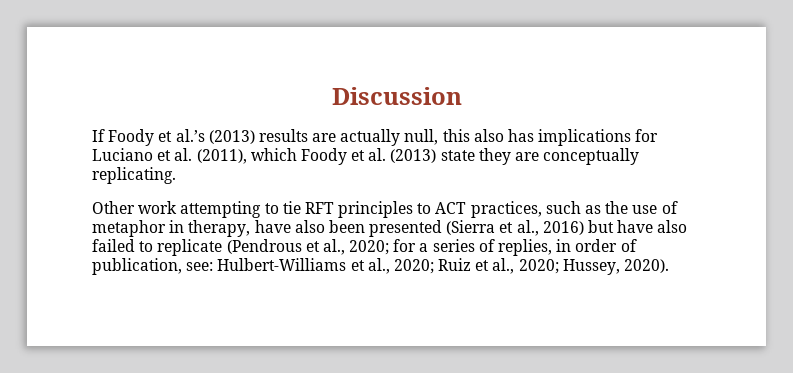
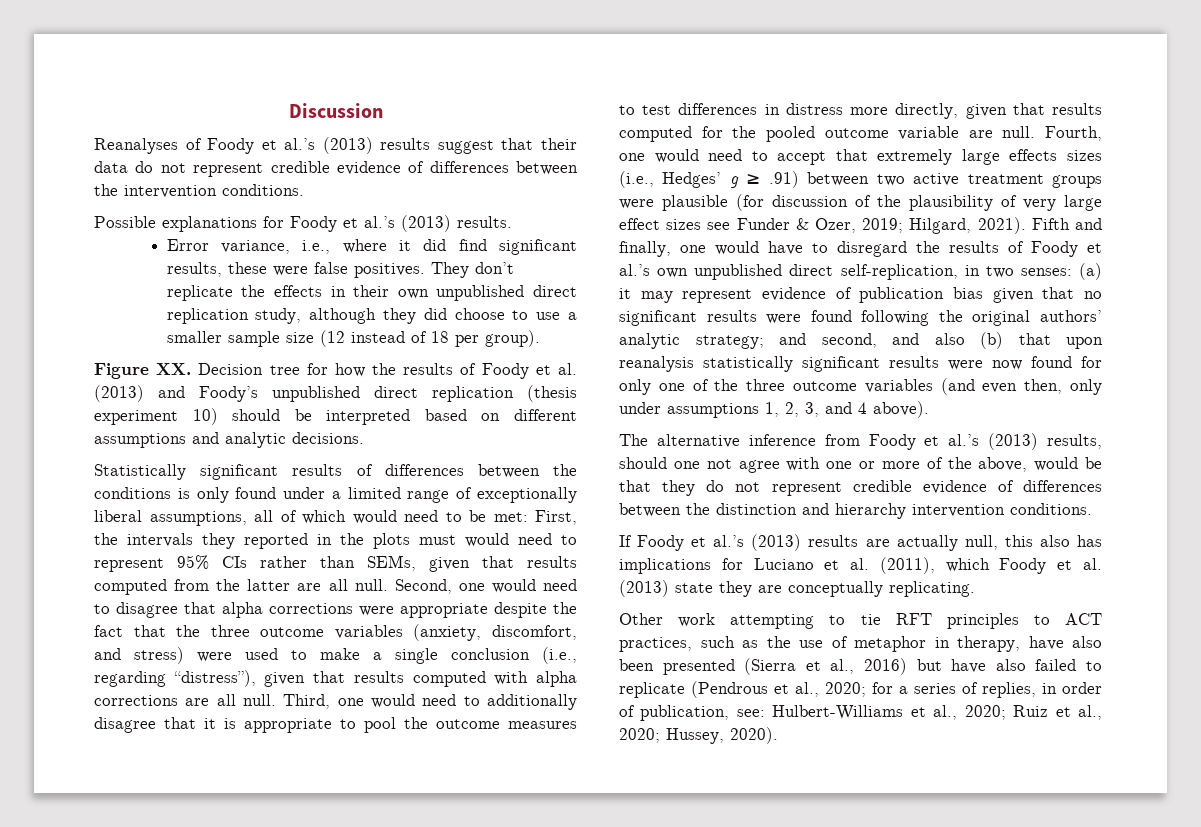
+ Reanalyses of Foody et al.’s (2013) results suggest that their data do not represent credible evidence of differences between the intervention conditions.
+ Possible explanations for Foody et al.’s (2013) results.
+ Error variance, i.e., where it did find significant results, these were false positives. They don’t replicate the effects in their own unpublished direct replication study, although they did choose to use a smaller sample size (12 instead of 18 per group).
+ Figure XX. Decision tree for how the results of Foody et al. (2013) and Foody’s unpublished direct replication (thesis experiment 10) should be interpreted based on different assumptions and analytic decisions.
+ Statistically significant results of differences between the conditions is only found under a limited range of exceptionally liberal assumptions, all of which would need to be met: First, the intervals they reported in the plots must would need to represent 95% CIs rather than SEMs, given that results computed from the latter are all null. Second, one would need to disagree that alpha corrections were appropriate despite the fact that the three outcome variables (anxiety, discomfort, and stress) were used to make a single conclusion (i.e., regarding “distress”), given that results computed with alpha corrections are all null. Third, one would need to additionally disagree that it is appropriate to pool the outcome measures to test differences in distress more directly, given that results computed for the pooled outcome variable are null. Fourth, one would need to accept that extremely large effects sizes (i.e., Hedges’ g ≥ .91) between two active treatment groups were plausible (for discussion of the plausibility of very large effect sizes see Funder & Ozer, 2019; Hilgard, 2021). Fifth and finally, one would have to disregard the results of Foody et al.’s own unpublished direct self-replication, in two senses: (a) it may represent evidence of publication bias given that no significant results were found following the original authors’ analytic strategy; and second, and also (b) that upon reanalysis statistically significant results were now found for only one of the three outcome variables (and even then, only under assumptions 1, 2, 3, and 4 above).
+ The alternative inference from Foody et al.’s (2013) results, should one not agree with one or more of the above, would be that they do not represent credible evidence of differences between the distinction and hierarchy intervention conditions.

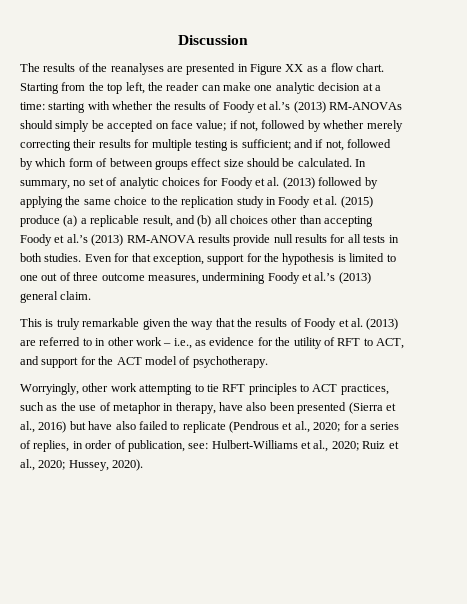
- Reanalyses of Foody et al.’s (2013) results suggest that their data do not represent credible evidence of differences between the intervention conditions.
- Possible explanations for Foody et al.’s (2013) results.
- Error variance, i.e., where it did find significant results, these were false positives. They don’t replicate the effects in their own unpublished direct replication study, although they did choose to use a smaller sample size (12 instead of 18 per group).
- Figure XX. Decision tree for how the results of Foody et al. (2013) and Foody’s unpublished direct replication (thesis experiment 10) should be interpreted based on different assumptions and analytic decisions.
- Statistically significant results of differences between the conditions is only found under a limited range of exceptionally liberal assumptions, all of which would need to be met: First, the intervals they reported in the plots must would need to represent 95% CIs rather than SEMs, given that results computed from the latter are all null. Second, one would need to disagree that alpha corrections were appropriate despite the fact that the three outcome variables (anxiety, discomfort, and stress) were used to make a single conclusion (i.e., regarding “distress”), given that results computed with alpha corrections are all null. Third, one would need to additionally disagree that it is appropriate to pool the outcome measures to test differences in distress more directly, given that results computed for the pooled outcome variable are null. Fourth, one would need to accept that extremely large effects sizes (i.e., Hedges’ g ≥ .91) between two active treatment groups were plausible (for discussion of the plausibility of very large effect sizes see Funder & Ozer, 2019; Hilgard, 2021). Fifth and finally, one would have to disregard the results of Foody et al.’s own unpublished direct self-replication, in two senses: (a) it may represent evidence of publication bias given that no significant results were found following the original authors’ analytic strategy; and second, and also (b) that upon reanalysis statistically significant results were now found for only one of the three outcome variables (and even then, only under assumptions 1, 2, 3, and 4 above).
- The alternative inference from Foody et al.’s (2013) results, should one not agree with one or more of the above, would be that they do not represent credible evidence of differences between the distinction and hierarchy intervention conditions.
- If Foody et al.’s (2013) results are actually null, this also has implications for Luciano et al. (2011), which Foody et al. (2013) state they are conceptually replicating.
- Other work attempting to tie RFT principles to ACT practices, such as the use of metaphor in therapy, have also been presented (Sierra et al., 2016) but have also failed to replicate (Pendrous et al., 2020;
+ The results of the reanalyses are presented in Figure XX as a flow chart. Starting from the top left, the reader can make one analytic decision at a time: starting with whether the results of Foody et al.’s (2013) RM-ANOVAs should simply be accepted on face value; if not, followed by whether merely correcting their results for multiple testing is sufficient; and if not, followed by which form of between groups effect size should be calculated. In summary, no set of analytic choices for Foody et al. (2013) followed by applying the same choice to the replication study in Foody et al. (2015) produce (a) a replicable result, and (b) all choices other than accepting Foody et al.’s (2013) RM-ANOVA results provide null results for all tests in both studies. Even for that exception, support for the hypothesis is limited to one out of three outcome measures, undermining Foody et al.’s (2013) general claim.
+ This is truly remarkable given the way that the results of Foody et al. (2013) are referred to in other work – i.e., as evidence for the utility of RFT to ACT, and support for the ACT model of psychotherapy.
+ Worryingly, other work attempting to tie RFT principles to ACT practices, such as the use of metaphor in therapy, have also been presented (Sierra et al., 2016) but have also failed to replicate (Pendrous et al., 2020;

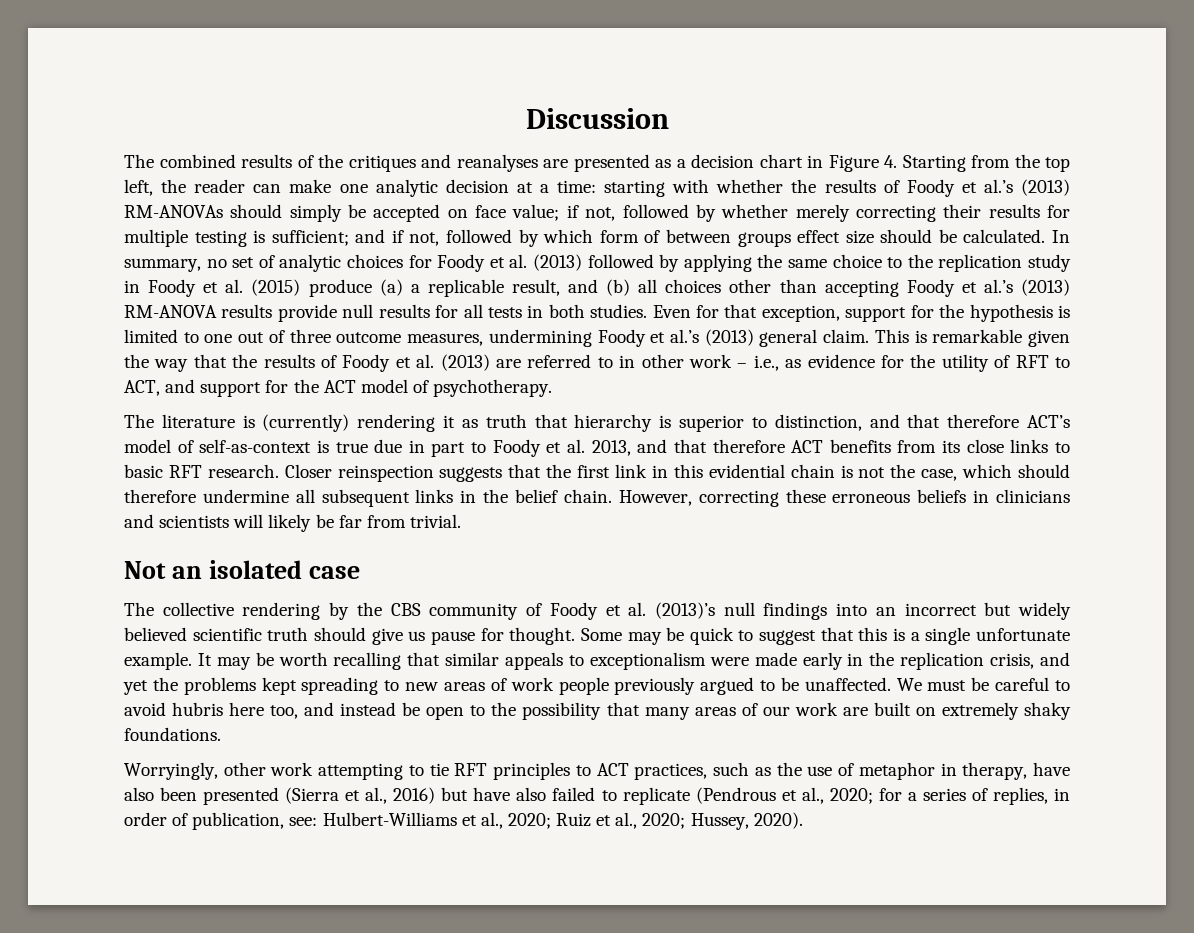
- The results of the reanalyses are presented in Figure XX as a flow chart. Starting from the top left, the reader can make one analytic decision at a time:
+ The combined results of the critiques and reanalyses are presented as a decision chart in Figure 4. Starting from the top left, the reader can make one analytic decision at a time:
- Even for that exception, support for the hypothesis is limited to one out of three outcome measures, undermining Foody et al.’s (2013) general claim.
- This is truly remarkable given the way that the results of Foody et al. (2013) are referred to in other work – i.e., as evidence for the utility of RFT to ACT, and support for the ACT model of psychotherapy.
+ Even for that exception, support for the hypothesis is limited to one out of three outcome measures, undermining Foody et al.’s (2013) general claim. This is remarkable given the way that the results of Foody et al. (2013) are referred to in other work – i.e., as evidence for the utility of RFT to ACT, and support for the ACT model of psychotherapy.
+ The literature is (currently) rendering it as truth that hierarchy is superior to distinction, and that therefore ACT’s model of self-as-context is true due in part to Foody et al. 2013, and that therefore ACT benefits from its close links to basic RFT research. Closer reinspection suggests that the first link in this evidential chain is not the case, which should therefore undermine all subsequent links in the belief chain. However, correcting these erroneous beliefs in clinicians and scientists will likely be far from trivial.
+ Not an isolated case
+ The collective rendering by the CBS community of Foody et al. (2013)’s null findings into an incorrect but widely believed scientific truth should give us pause for thought. Some may be quick to suggest that this is a single unfortunate example. It may be worth recalling that similar appeals to exceptionalism were made early in the replication crisis, and yet the problems kept spreading to new areas of work people previously argued to be unaffected. We must be careful to avoid hubris here too, and instead be open to the possibility that many areas of our work are built on extremely shaky foundations.

